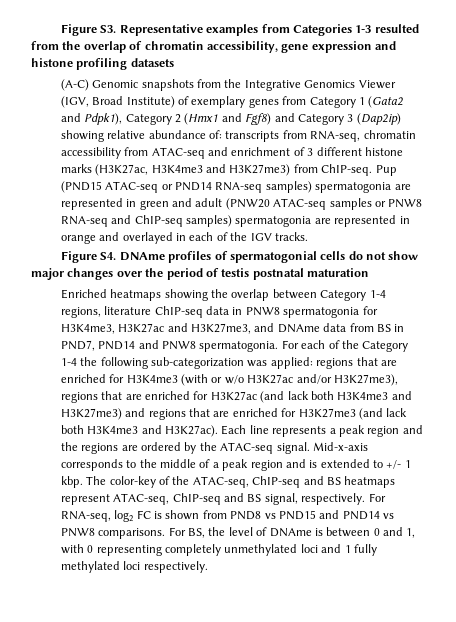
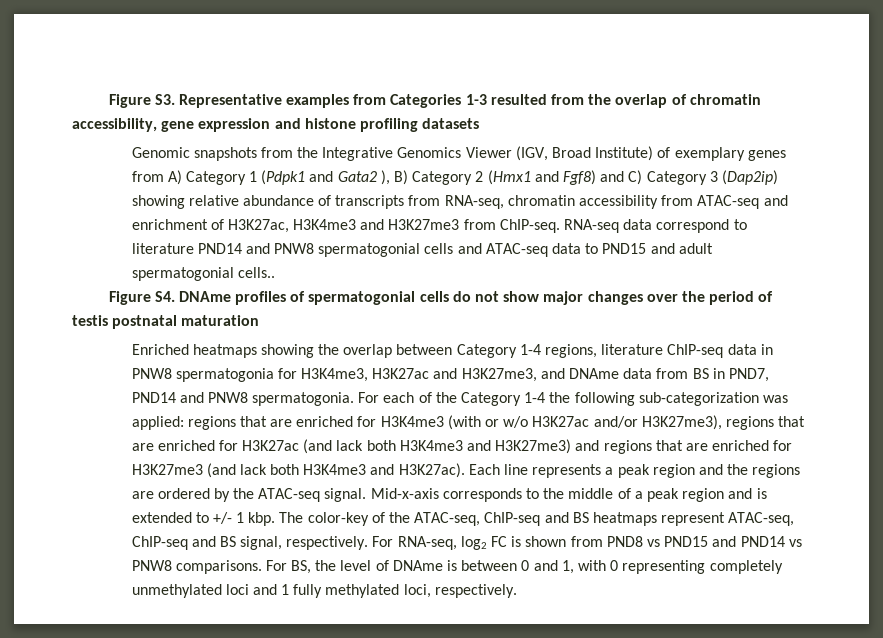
- (A-C) Genomic snapshots from the Integrative Genomics Viewer (IGV, Broad Institute) of exemplary genes from Category 1 (Gata2 and Pdpk1), Category 2 (Hmx1 and Fgf8) and Category 3 (Dap2ip) showing relative abundance of: transcripts from RNA-seq, chromatin accessibility from ATAC-seq and enrichment of 3 different histone marks (H3K27ac, H3K4me3 and H3K27me3) from ChIP-seq.
+ Genomic snapshots from the Integrative Genomics Viewer (IGV, Broad Institute) of exemplary genes from A) Category 1 (Pdpk1 and Gata2 ), B) Category 2 (Hmx1 and Fgf8) and C) Category 3 (Dap2ip) showing relative abundance of transcripts from RNA-seq, chromatin accessibility from ATAC-seq and enrichment of H3K27ac, H3K4me3 and H3K27me3 from ChIP-seq.
- Pup (PND15 ATAC-seq or PND14 RNA-seq samples) spermatogonia are represented in green and adult (PNW20 ATAC-seq samples or PNW8 RNA-seq and ChIP-seq samples) spermatogonia are represented in orange and overlayed in each of the IGV tracks.
+ RNA-seq data correspond to literature PND14 and PNW8 spermatogonial cells and ATAC-seq data to PND15 and adult spermatogonial cells..
- For BS, the level of DNAme is between 0 and 1, with 0 representing completely unmethylated loci and 1 fully methylated loci respectively.
+ For BS, the level of DNAme is between 0 and 1, with 0 representing completely unmethylated loci and 1 fully methylated loci, respectively.

